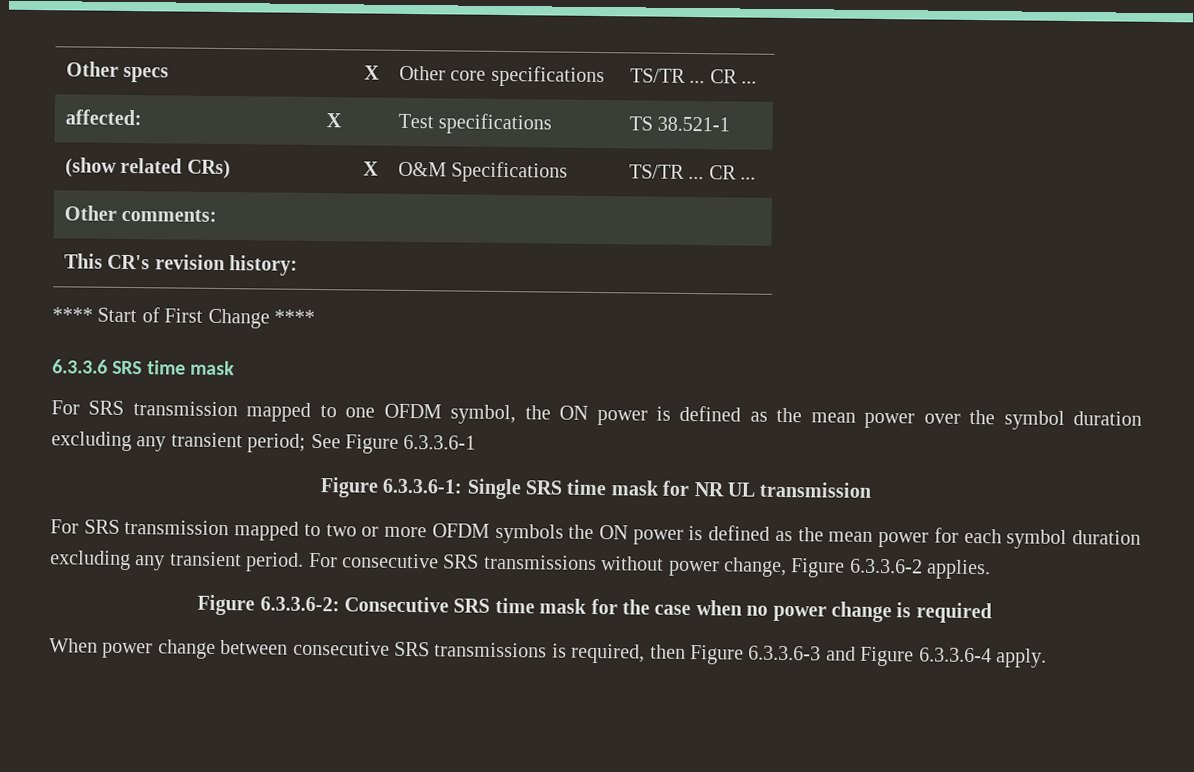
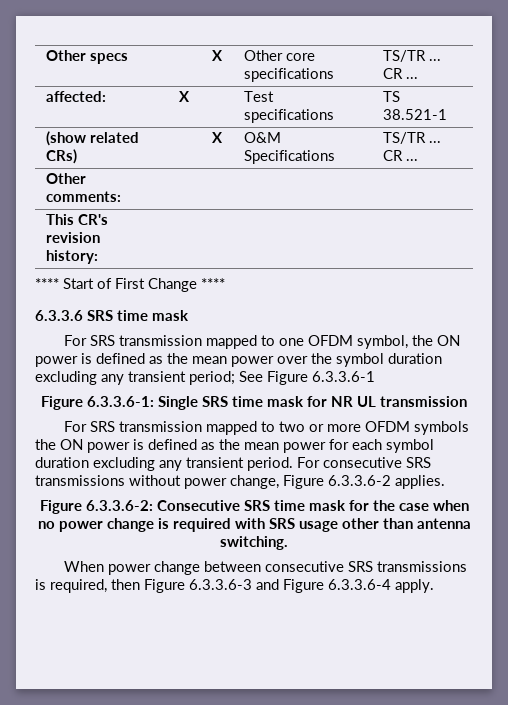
- Figure 6.3.3.6-2: Consecutive SRS time mask for the case when no power change is required
+ Figure 6.3.3.6-2: Consecutive SRS time mask for the case when no power change is required with SRS usage other than antenna switching.

